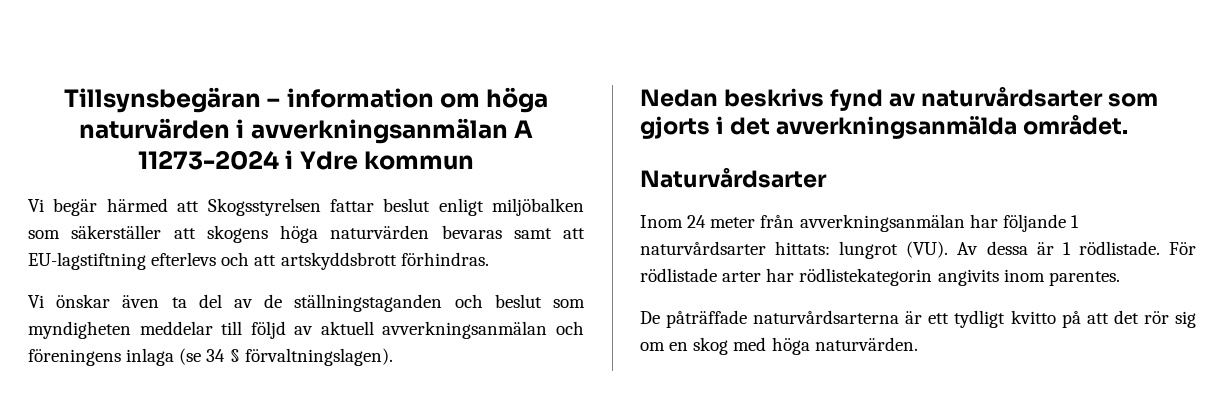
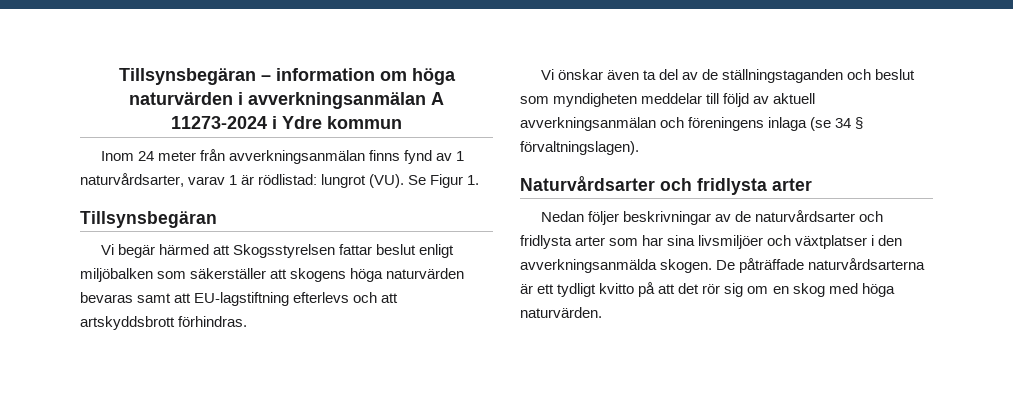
+ Inom 24 meter från avverkningsanmälan finns fynd av 1 naturvårdsarter, varav 1 är rödlistad: lungrot (VU). Se Figur 1.
+ Tillsynsbegäran
- Nedan beskrivs fynd av naturvårdsarter som gjorts i det avverkningsanmälda området.
- Naturvårdsarter
- Inom 24 meter från avverkningsanmälan har följande 1 naturvårdsarter hittats: lungrot (VU). Av dessa är 1 rödlistade. För rödlistade arter har rödlistekategorin angivits inom parentes.
- De påträffade naturvårdsarterna är ett tydligt kvitto på att det rör sig om en skog med höga naturvärden.
+ Naturvårdsarter och fridlysta arter
+ Nedan följer beskrivningar av de naturvårdsarter och fridlysta arter som har sina livsmiljöer och växtplatser i den avverkningsanmälda skogen. De påträffade naturvårdsarterna är ett tydligt kvitto på att det rör sig om en skog med höga naturvärden.

